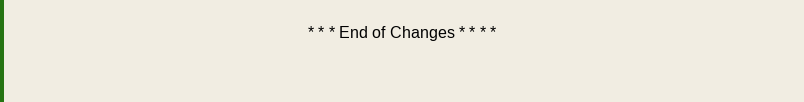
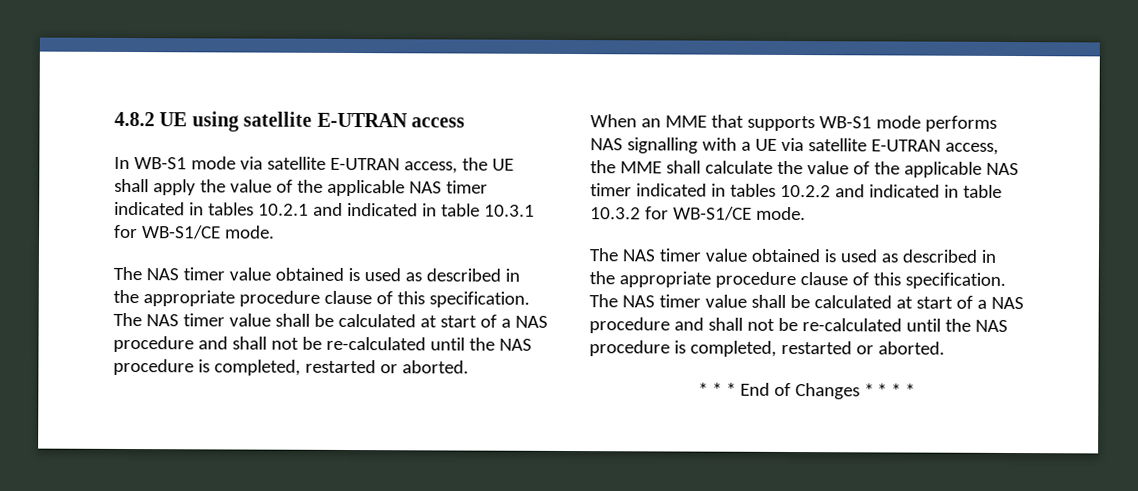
+ 4.8.2 UE using satellite E-UTRAN access
+ In WB-S1 mode via satellite E-UTRAN access, the UE shall apply the value of the applicable NAS timer indicated in tables 10.2.1 and indicated in table 10.3.1 for WB-S1/CE mode.
+ The NAS timer value obtained is used as described in the appropriate procedure clause of this specification. The NAS timer value shall be calculated at start of a NAS procedure and shall not be re-calculated until the NAS procedure is completed, restarted or aborted.
+ When an MME that supports WB-S1 mode performs NAS signalling with a UE via satellite E-UTRAN access, the MME shall calculate the value of the applicable NAS timer indicated in tables 10.2.2 and indicated in table 10.3.2 for WB-S1/CE mode.
+ The NAS timer value obtained is used as described in the appropriate procedure clause of this specification. The NAS timer value shall be calculated at start of a NAS procedure and shall not be re-calculated until the NAS procedure is completed, restarted or aborted.

